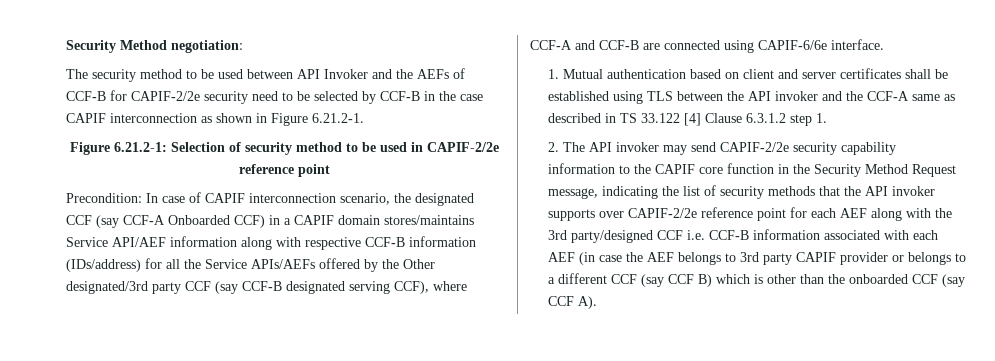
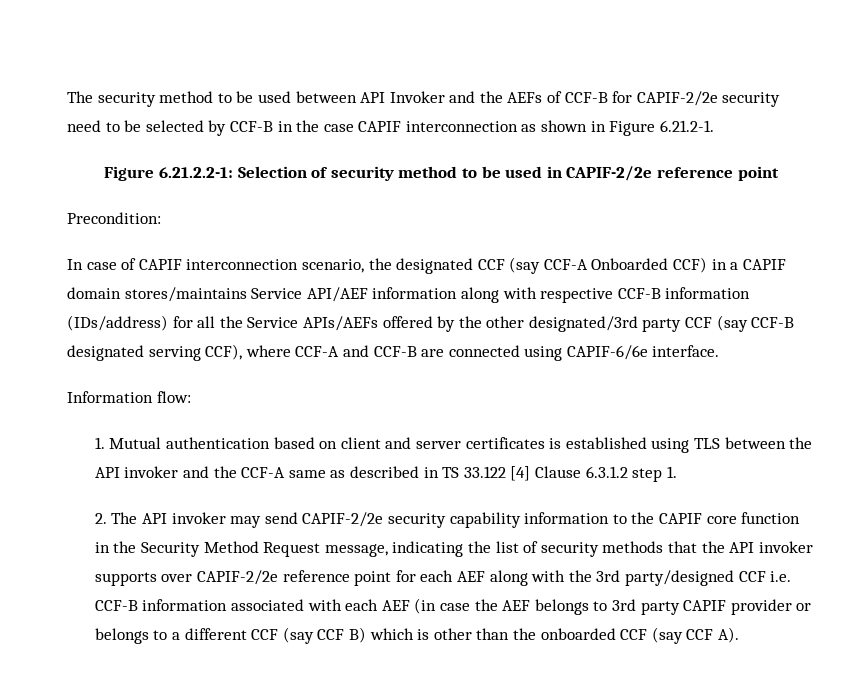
- Security Method negotiation:
- Figure 6.21.2-1: Selection of security method to be used in CAPIF-2/2e reference point
+ Figure 6.21.2.2-1: Selection of security method to be used in CAPIF-2/2e reference point
- Precondition: In case of CAPIF interconnection scenario, the designated CCF (say CCF-A Onboarded CCF) in a CAPIF domain stores/maintains Service API/AEF information along with respective CCF-B information (IDs/address) for all the Service APIs/AEFs offered by the Other designated/3rd party CCF (say CCF-B designated serving CCF), where CCF-A and CCF-B are connected using CAPIF-6/6e interface.
+ Precondition:
+ In case of CAPIF interconnection scenario, the designated CCF (say CCF-A Onboarded CCF) in a CAPIF domain stores/maintains Service API/AEF information along with respective CCF-B information (IDs/address) for all the Service APIs/AEFs offered by the other designated/3rd party CCF (say CCF-B designated serving CCF), where CCF-A and CCF-B are connected using CAPIF-6/6e interface.
+ Information flow:
- 1. Mutual authentication based on client and server certificates shall be established using TLS between the API invoker and the CCF-A same as described in TS 33.122 [4] Clause 6.3.1.2 step 1.
+ 1. Mutual authentication based on client and server certificates is established using TLS between the API invoker and the CCF-A same as described in TS 33.122 [4] Clause 6.3.1.2 step 1.

